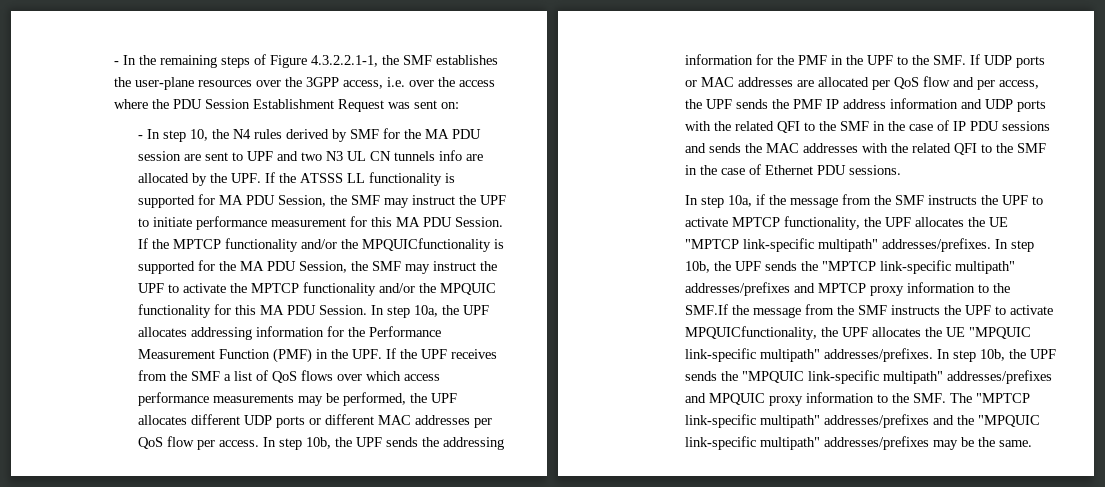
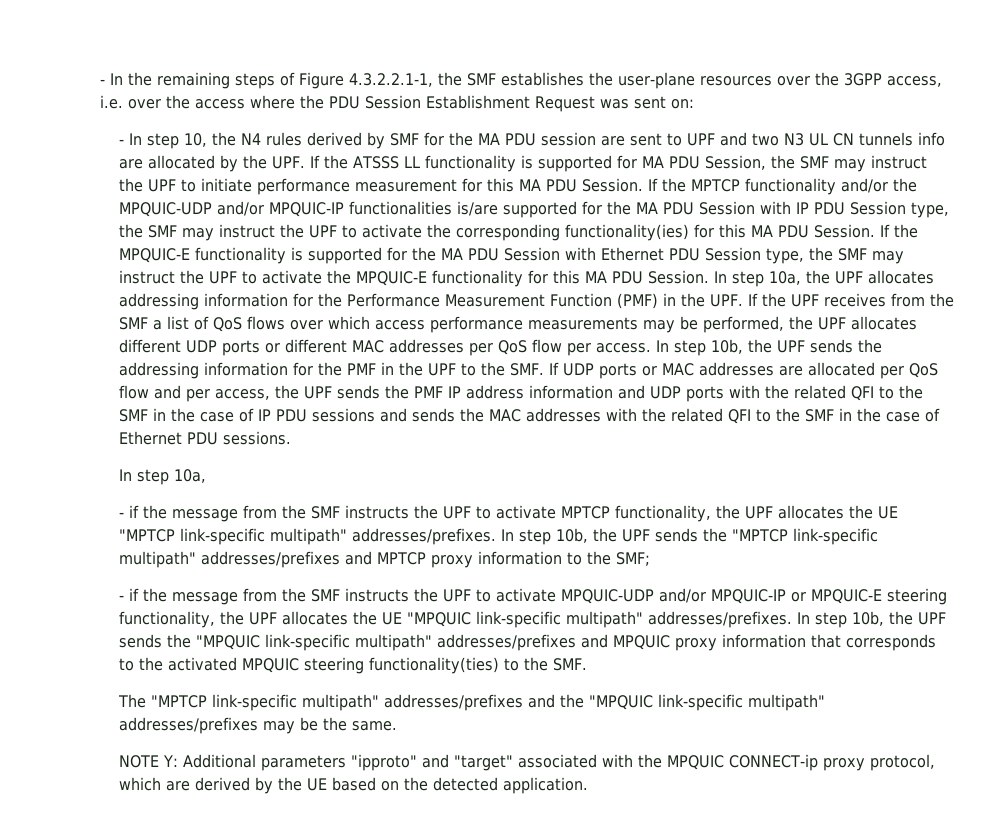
- If the MPTCP functionality and/or the MPQUICfunctionality is supported for the MA PDU Session, the SMF may instruct the UPF to activate the MPTCP functionality and/or the MPQUIC functionality for this MA PDU Session.
+ If the MPTCP functionality and/or the MPQUIC-UDP and/or MPQUIC-IP functionalities is/are supported for the MA PDU Session with IP PDU Session type, the SMF may instruct the UPF to activate the corresponding functionality(ies) for this MA PDU Session. If the MPQUIC-E functionality is supported for the MA PDU Session with Ethernet PDU Session type, the SMF may instruct the UPF to activate the MPQUIC-E functionality for this MA PDU Session.
  In step 10b, the UPF sends the addressing information for the PMF in the UPF to the SMF. If UDP ports or MAC addresses are allocated per QoS flow and per access, the UPF sends the PMF IP address information and UDP ports with the related QFI to the SMF in the case of IP PDU sessions and sends the MAC addresses with the related QFI to the SMF in the case of Ethernet PDU sessions.
- In step 10a, if the message from the SMF instructs the UPF to activate MPTCP functionality, the UPF allocates the UE "MPTCP link-specific multipath" addresses/prefixes.
+ In step 10a,
+ - if the message from the SMF instructs the UPF to activate MPTCP functionality, the UPF allocates the UE "MPTCP link-specific multipath" addresses/prefixes.
- In step 10b, the UPF sends the "MPTCP link-specific multipath" addresses/prefixes and MPTCP proxy information to the SMF.If the message from the SMF instructs the UPF to activate MPQUICfunctionality, the UPF allocates the UE "MPQUIC link-specific multipath" addresses/prefixes.
+ In step 10b, the UPF sends the "MPTCP link-specific multipath" addresses/prefixes and MPTCP proxy information to the SMF;
+ - if the message from the SMF instructs the UPF to activate MPQUIC-UDP and/or MPQUIC-IP or MPQUIC-E steering functionality, the UPF allocates the UE "MPQUIC link-specific multipath" addresses/prefixes.
- In step 10b, the UPF sends the "MPQUIC link-specific multipath" addresses/prefixes and MPQUIC proxy information to the SMF. The "MPTCP link-specific multipath" addresses/prefixes and the "MPQUIC link-specific multipath" addresses/prefixes may be the same.
+ In step 10b, the UPF sends the "MPQUIC link-specific multipath" addresses/prefixes and MPQUIC proxy information that corresponds to the activated MPQUIC steering functionality(ties) to the SMF.
+ The "MPTCP link-specific multipath" addresses/prefixes and the "MPQUIC link-specific multipath" addresses/prefixes may be the same.
+ NOTE Y: Additional parameters "ipproto" and "target" associated with the MPQUIC CONNECT-ip proxy protocol, which are derived by the UE based on the detected application.

